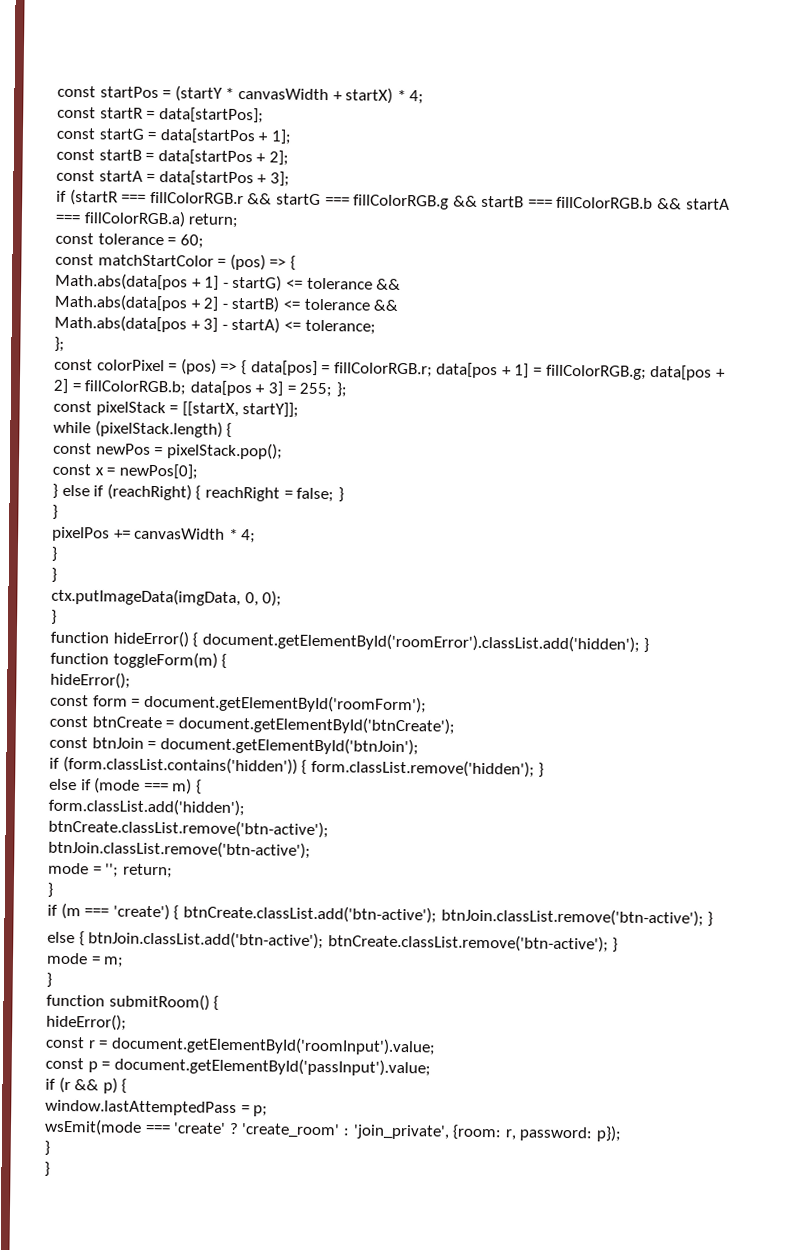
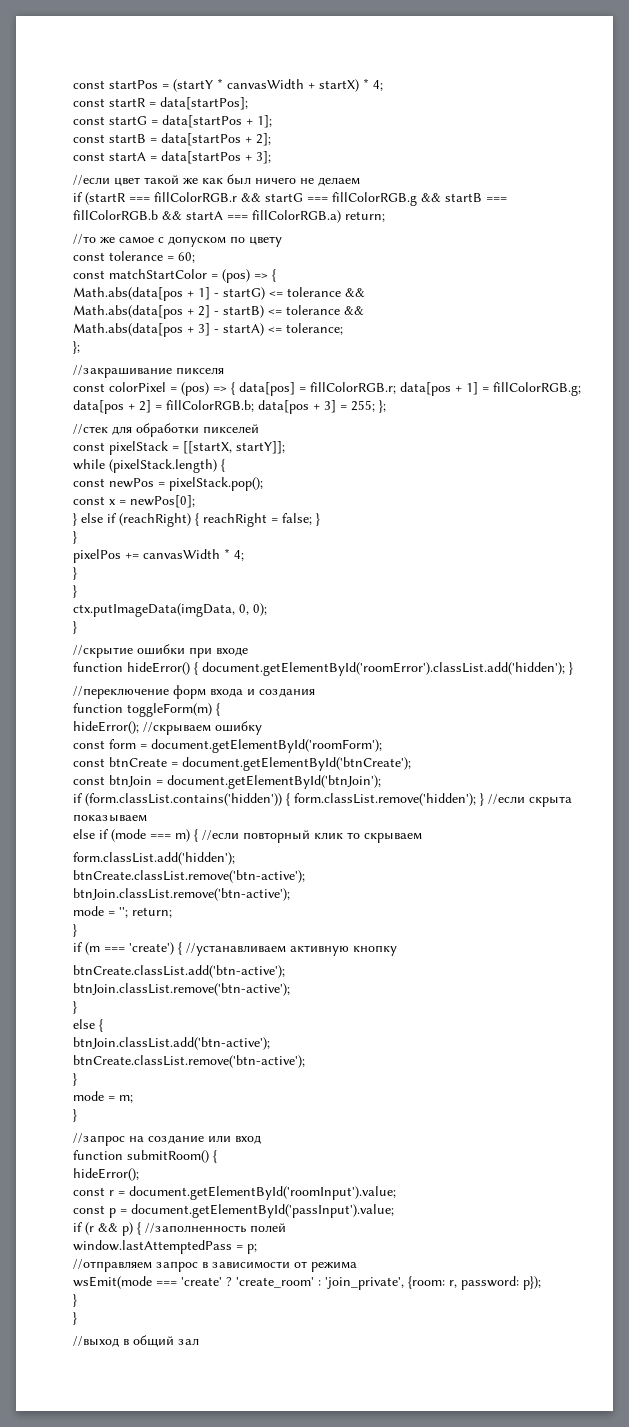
+ //если цвет такой же как был ничего не делаем
+ //то же самое с допуском по цвету
+ //закрашивание пикселя
+ //стек для обработки пикселей
+ //скрытие ошибки при входе
+ //переключение форм входа и создания
  function toggleForm(m) {
- hideError();
+ hideError(); //скрываем ошибку
- if (form.classList.contains('hidden')) { form.classList.remove('hidden'); }
+ if (form.classList.contains('hidden')) { form.classList.remove('hidden'); } //если скрыта показываем
- else if (mode === m) {
+ else if (mode === m) { //если повторный клик то скрываем
- if (m === 'create') { btnCreate.classList.add('btn-active'); btnJoin.classList.remove('btn-active'); }
+ if (m === 'create') { //устанавливаем активную кнопку
+ btnCreate.classList.add('btn-active');
+ btnJoin.classList.remove('btn-active');
+ }
- else { btnJoin.classList.add('btn-active'); btnCreate.classList.remove('btn-active'); }
+ else {
+ btnJoin.classList.add('btn-active');
+ btnCreate.classList.remove('btn-active');
+ }
+ //запрос на создание или вход
- if (r && p) {
+ if (r && p) { //заполненность полей
+ //отправляем запрос в зависимости от режима
+ //выход в общий зал

